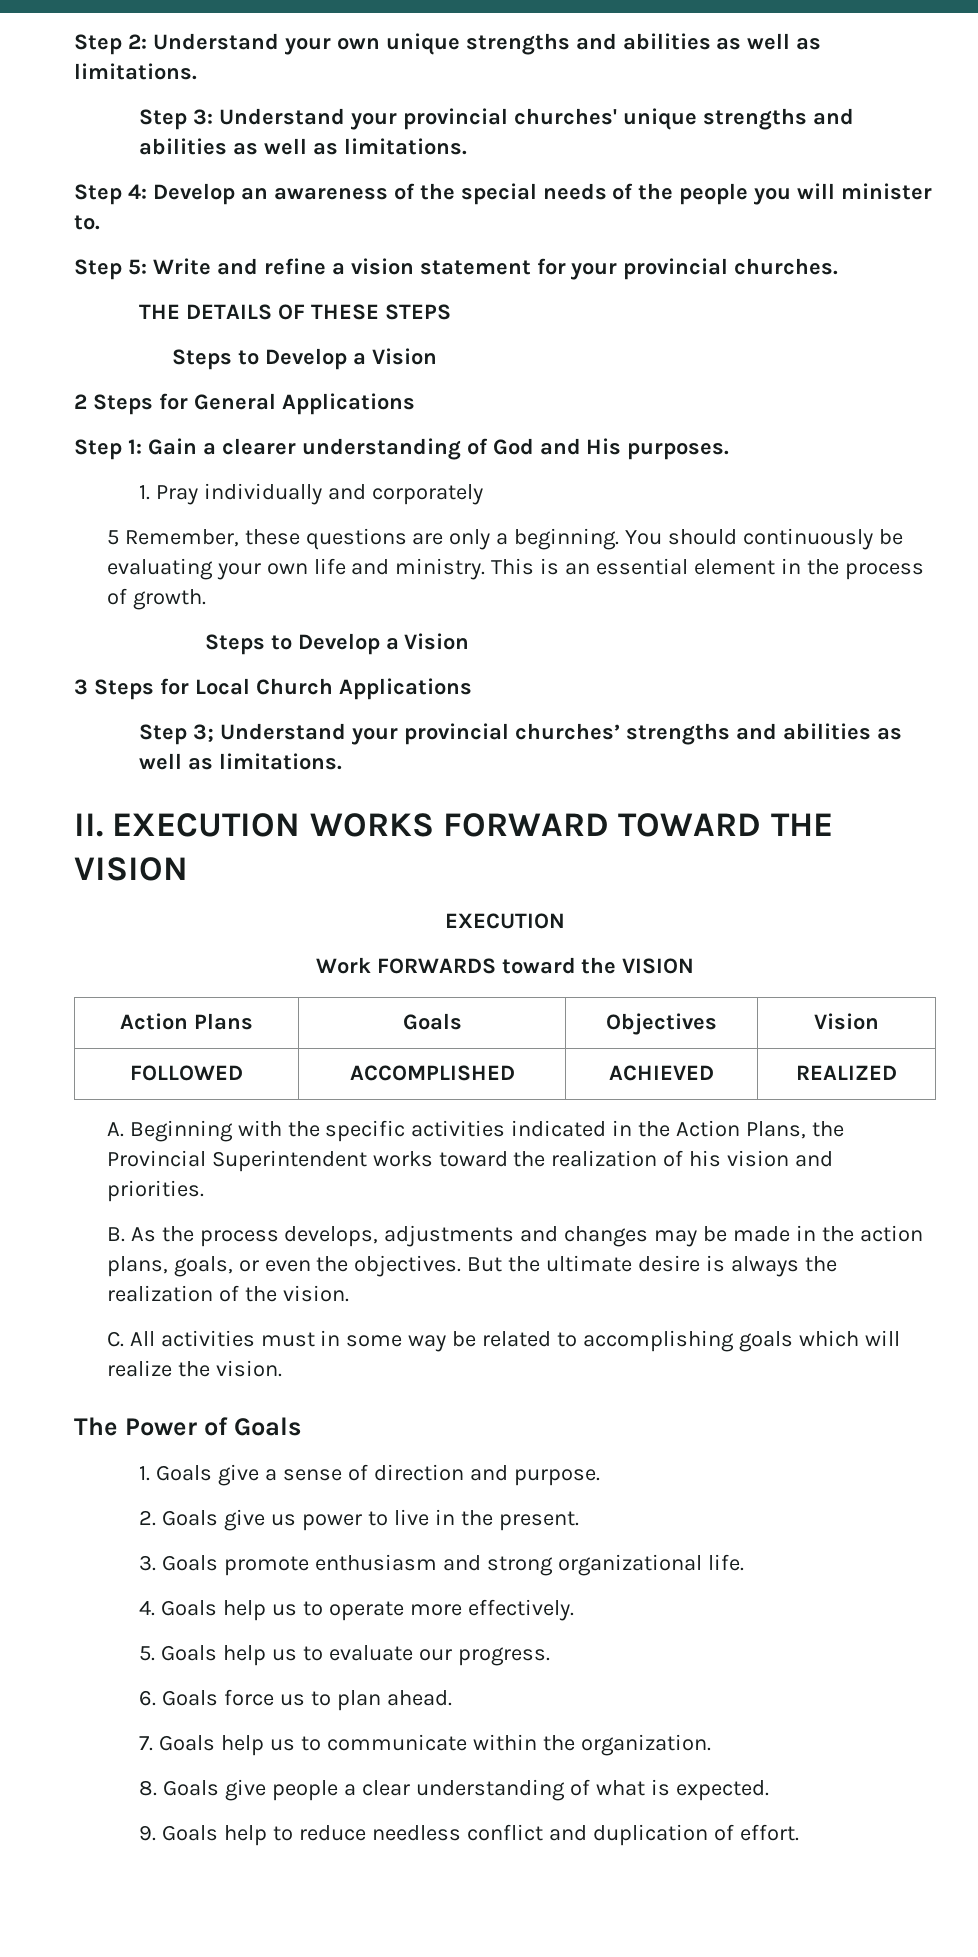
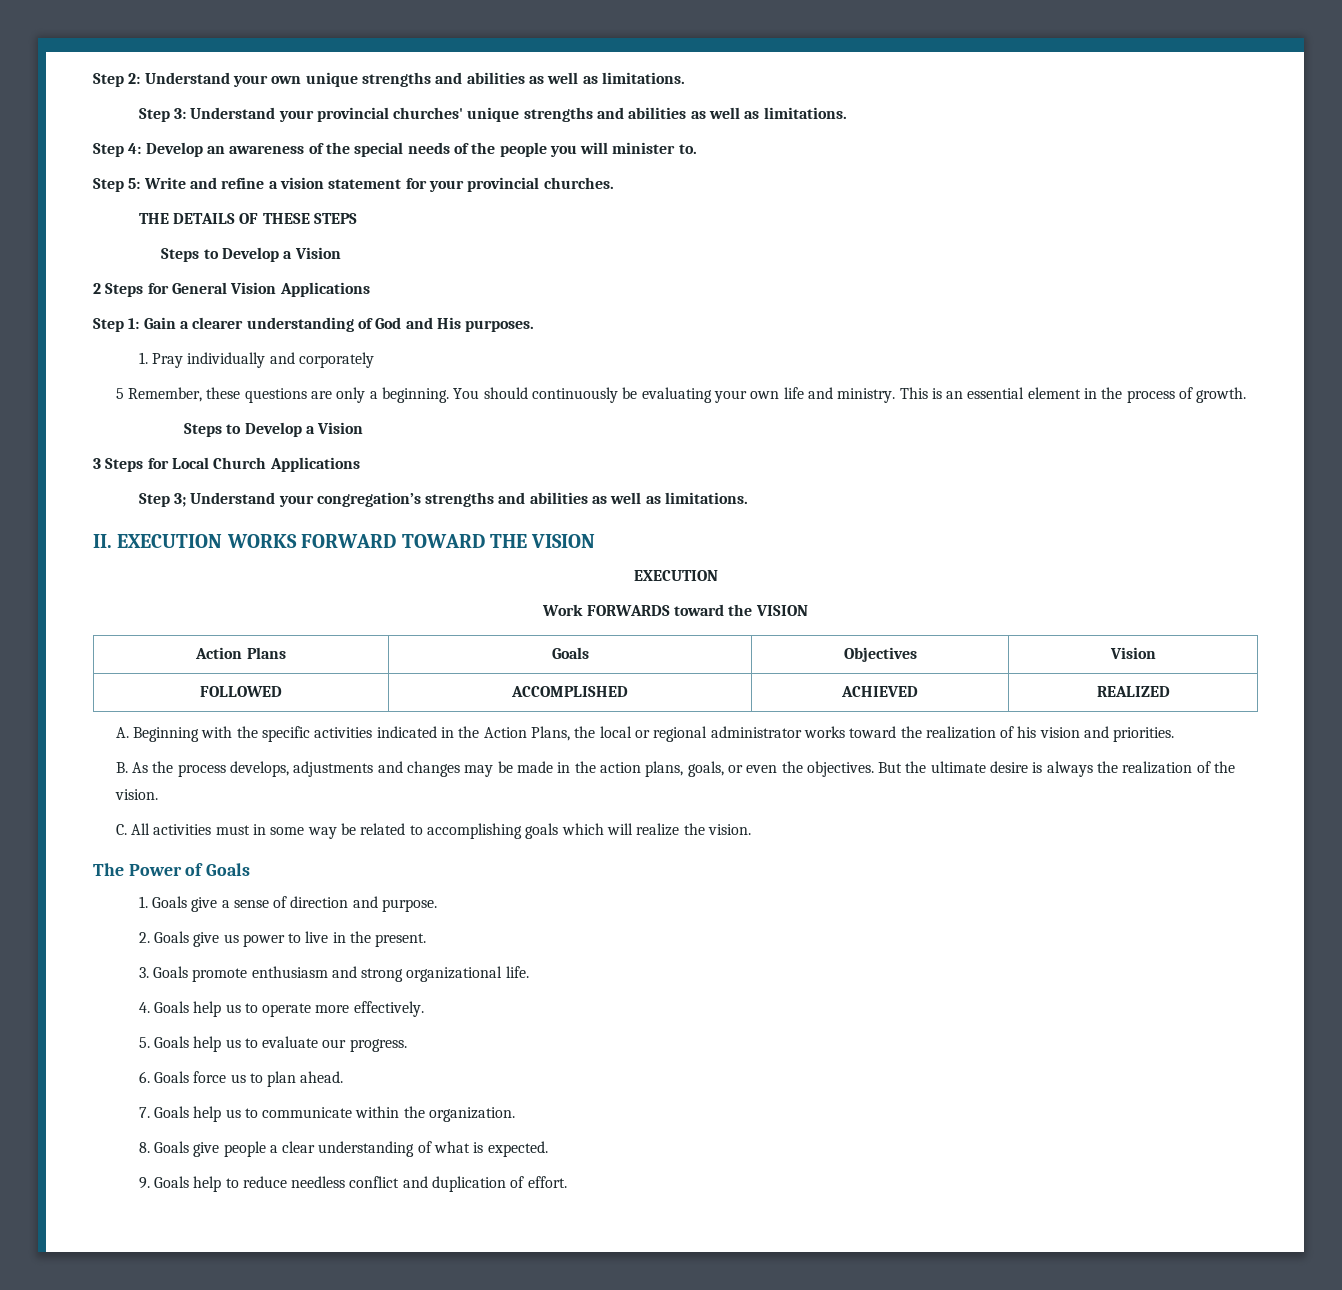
- 2 Steps for General Applications
+ 2 Steps for General Vision Applications
- Step 3; Understand your provincial churches’ strengths and abilities as well as limitations.
+ Step 3; Understand your congregation’s strengths and abilities as well as limitations.
- A. Beginning with the specific activities indicated in the Action Plans, the Provincial Superintendent works toward the realization of his vision and priorities.
+ A. Beginning with the specific activities indicated in the Action Plans, the local or regional administrator works toward the realization of his vision and priorities.

